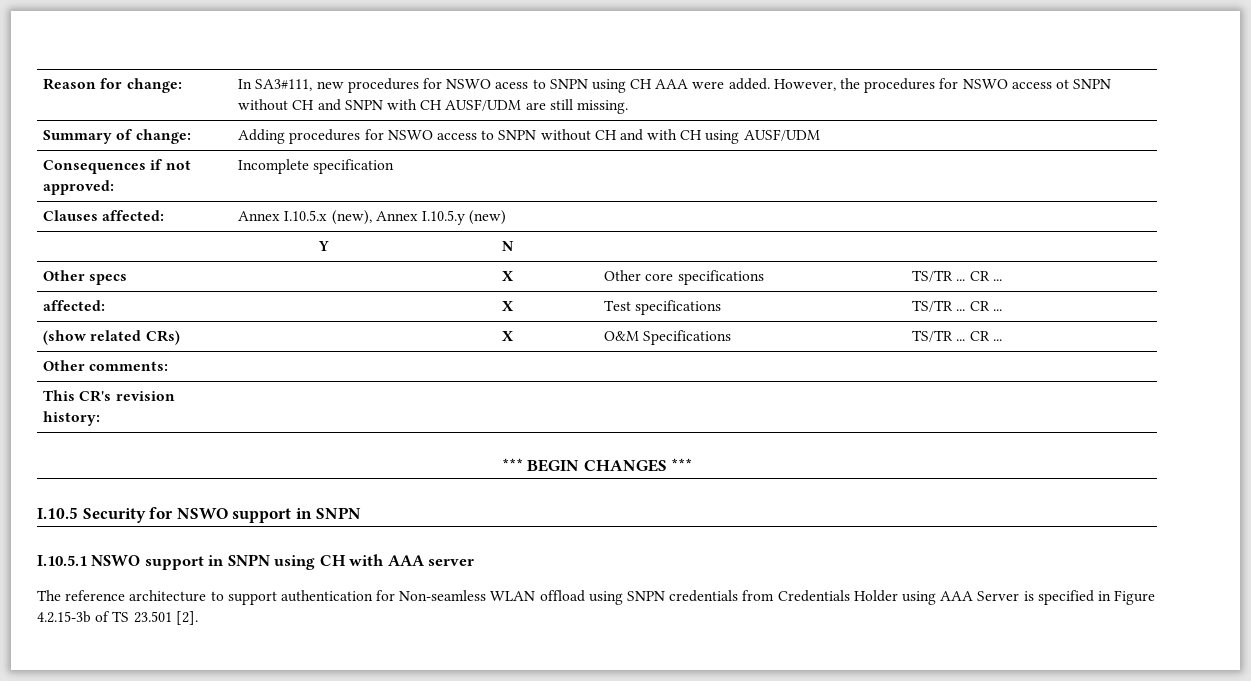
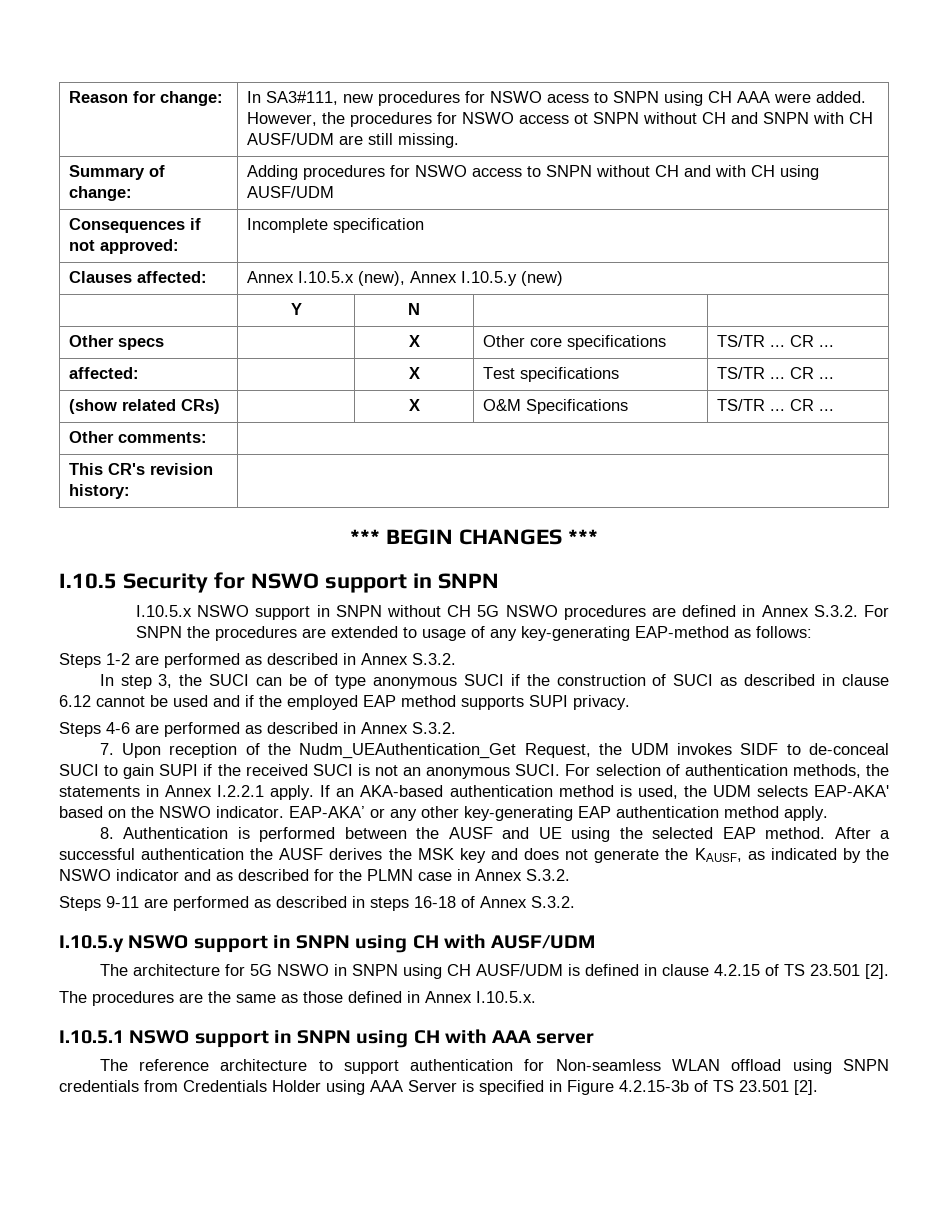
+ I.10.5.x NSWO support in SNPN without CH 5G NSWO procedures are defined in Annex S.3.2. For SNPN the procedures are extended to usage of any key-generating EAP-method as follows:
+ Steps 1-2 are performed as described in Annex S.3.2.
+ In step 3, the SUCI can be of type anonymous SUCI if the construction of SUCI as described in clause 6.12 cannot be used and if the employed EAP method supports SUPI privacy.
+ Steps 4-6 are performed as described in Annex S.3.2.
+ 7. Upon reception of the Nudm_UEAuthentication_Get Request, the UDM invokes SIDF to de-conceal SUCI to gain SUPI if the received SUCI is not an anonymous SUCI. For selection of authentication methods, the statements in Annex I.2.2.1 apply. If an AKA-based authentication method is used, the UDM selects EAP-AKA' based on the NSWO indicator. EAP-AKA’ or any other key-generating EAP authentication method apply.
+ 8. Authentication is performed between the AUSF and UE using the selected EAP method. After a successful authentication the AUSF derives the MSK key and does not generate the KAUSF, as indicated by the NSWO indicator and as described for the PLMN case in Annex S.3.2.
+ Steps 9-11 are performed as described in steps 16-18 of Annex S.3.2.
+ I.10.5.y NSWO support in SNPN using CH with AUSF/UDM
+ The architecture for 5G NSWO in SNPN using CH AUSF/UDM is defined in clause 4.2.15 of TS 23.501 [2].
+ The procedures are the same as those defined in Annex I.10.5.x.

